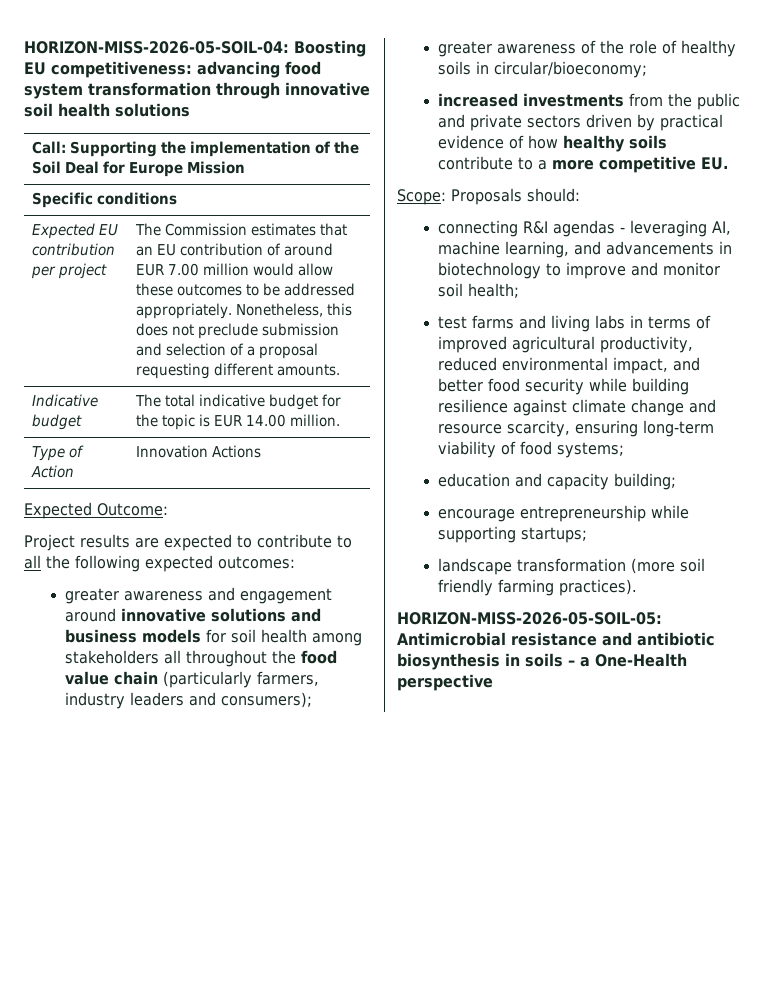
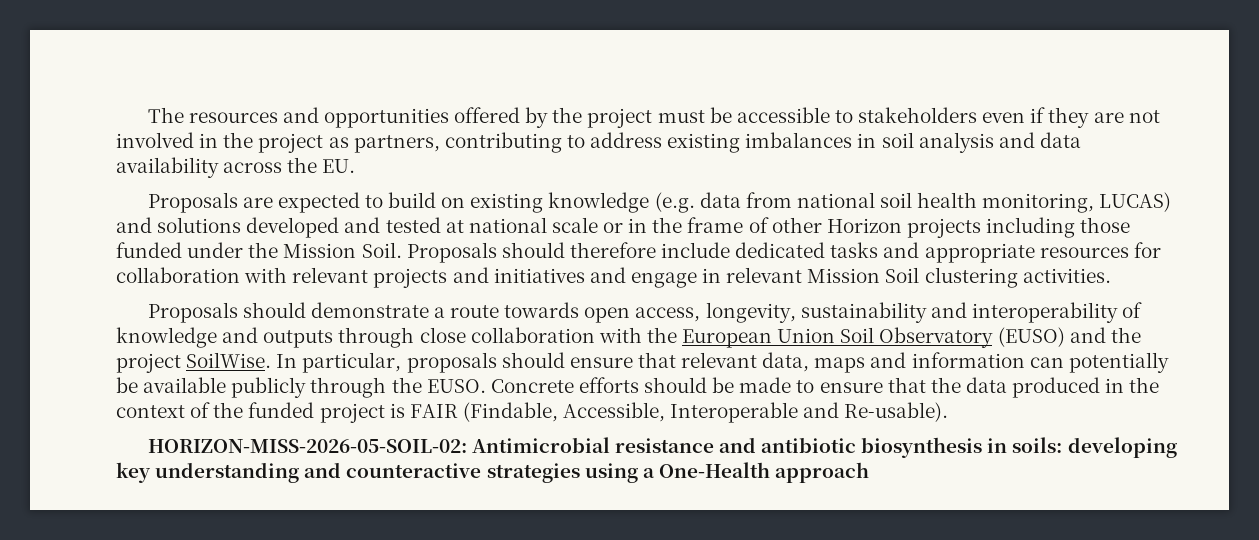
- HORIZON-MISS-2026-05-SOIL-04: Boosting EU competitiveness: advancing food system transformation through innovative soil health solutions
- Call: Supporting the implementation of the Soil Deal for Europe Mission
- Specific conditions
- Expected EU contribution per project | The Commission estimates that an EU contribution of around EUR 7.00 million would allow these outcomes to be addressed appropriately. Nonetheless, this does not preclude submission and selection of a proposal requesting different amounts.
- Indicative budget | The total indicative budget for the topic is EUR 14.00 million.
- Type of Action | Innovation Actions
- Expected Outcome:
- Project results are expected to contribute to all the following expected outcomes:
- greater awareness and engagement around innovative solutions and business models for soil health among stakeholders all throughout the food value chain (particularly farmers, industry leaders and consumers);
- greater awareness of the role of healthy soils in circular/bioeconomy;
- increased investments from the public and private sectors driven by practical evidence of how healthy soils contribute to a more competitive EU.
- Scope: Proposals should:
- connecting R&I agendas - leveraging AI, machine learning, and advancements in biotechnology to improve and monitor soil health;
- test farms and living labs in terms of improved agricultural productivity, reduced environmental impact, and better food security while building resilience against climate change and resource scarcity, ensuring long-term viability of food systems;
- education and capacity building;
- encourage entrepreneurship while supporting startups;
- landscape transformation (more soil friendly farming practices).
- HORIZON-MISS-2026-05-SOIL-05: Antimicrobial resistance and antibiotic biosynthesis in soils – a One-Health perspective
+ The resources and opportunities offered by the project must be accessible to stakeholders even if they are not involved in the project as partners, contributing to address existing imbalances in soil analysis and data availability across the EU.
+ Proposals are expected to build on existing knowledge (e.g. data from national soil health monitoring, LUCAS) and solutions developed and tested at national scale or in the frame of other Horizon projects including those funded under the Mission Soil. Proposals should therefore include dedicated tasks and appropriate resources for collaboration with relevant projects and initiatives and engage in relevant Mission Soil clustering activities.
+ Proposals should demonstrate a route towards open access, longevity, sustainability and interoperability of knowledge and outputs through close collaboration with the European Union Soil Observatory (EUSO) and the project SoilWise. In particular, proposals should ensure that relevant data, maps and information can potentially be available publicly through the EUSO. Concrete efforts should be made to ensure that the data produced in the context of the funded project is FAIR (Findable, Accessible, Interoperable and Re-usable).
+ HORIZON-MISS-2026-05-SOIL-02: Antimicrobial resistance and antibiotic biosynthesis in soils: developing key understanding and counteractive strategies using a One-Health approach

